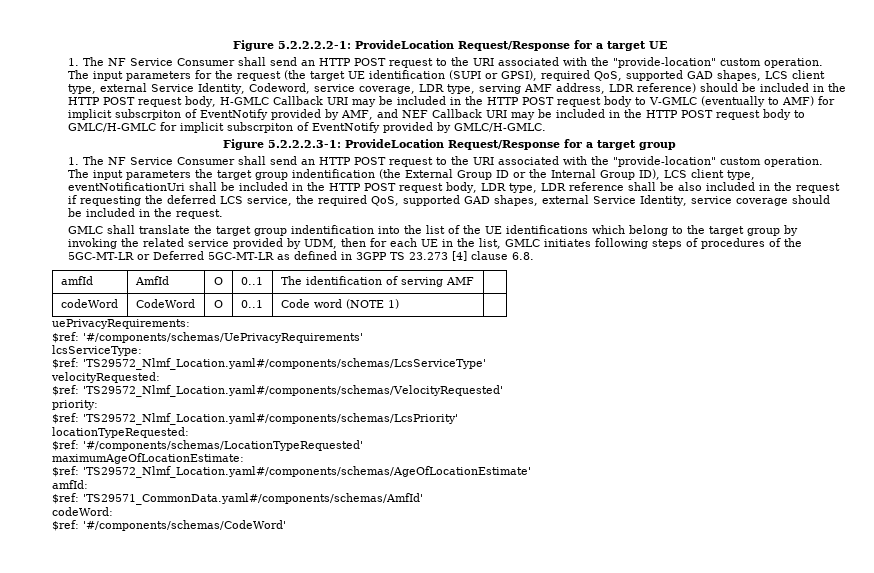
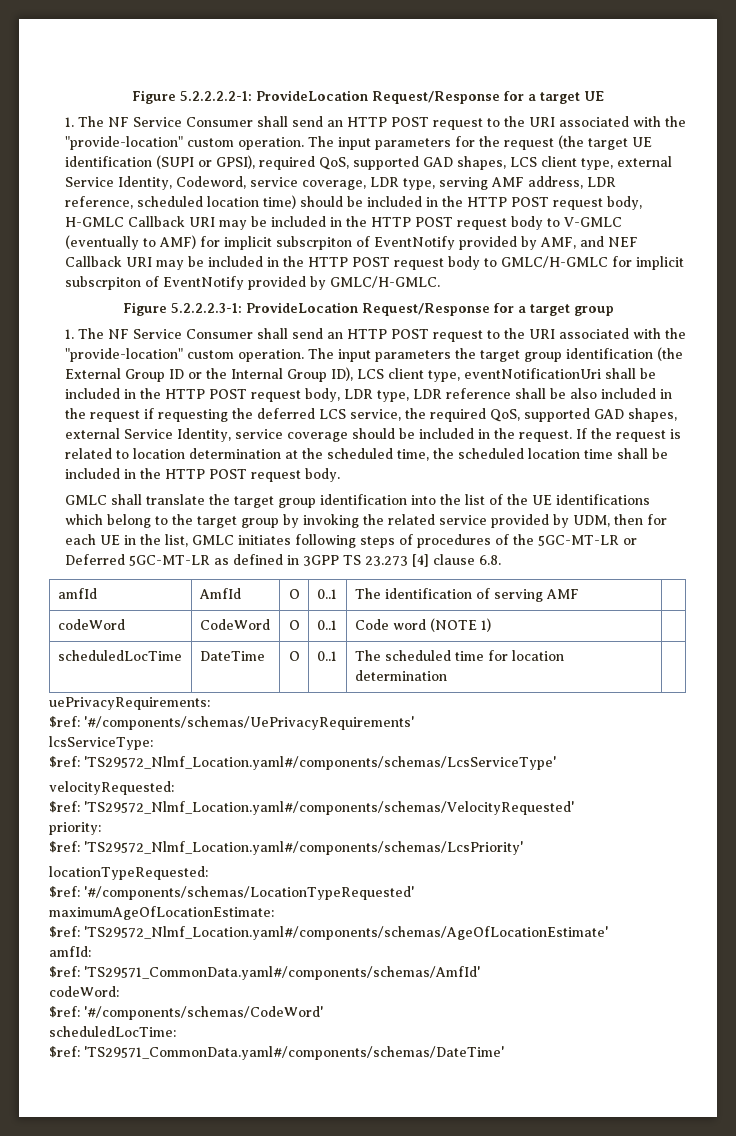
- The input parameters for the request (the target UE identification (SUPI or GPSI), required QoS, supported GAD shapes, LCS client type, external Service Identity, Codeword, service coverage, LDR type, serving AMF address, LDR reference) should be included in the HTTP POST request body, H-GMLC Callback URI may be included in the HTTP POST request body to V-GMLC (eventually to AMF) for implicit subscrpiton of EventNotify provided by AMF, and NEF Callback URI may be included in the HTTP POST request body to GMLC/H-GMLC for implicit subscrpiton of EventNotify provided by GMLC/H-GMLC.
+ The input parameters for the request (the target UE identification (SUPI or GPSI), required QoS, supported GAD shapes, LCS client type, external Service Identity, Codeword, service coverage, LDR type, serving AMF address, LDR reference, scheduled location time) should be included in the HTTP POST request body, H-GMLC Callback URI may be included in the HTTP POST request body to V-GMLC (eventually to AMF) for implicit subscrpiton of EventNotify provided by AMF, and NEF Callback URI may be included in the HTTP POST request body to GMLC/H-GMLC for implicit subscrpiton of EventNotify provided by GMLC/H-GMLC.
- The input parameters the target group indentification (the External Group ID or the Internal Group ID), LCS client type, eventNotificationUri shall be included in the HTTP POST request body, LDR type, LDR reference shall be also included in the request if requesting the deferred LCS service, the required QoS, supported GAD shapes, external Service Identity, service coverage should be included in the request.
+ The input parameters the target group identification (the External Group ID or the Internal Group ID), LCS client type, eventNotificationUri shall be included in the HTTP POST request body, LDR type, LDR reference shall be also included in the request if requesting the deferred LCS service, the required QoS, supported GAD shapes, external Service Identity, service coverage should be included in the request. If the request is related to location determination at the scheduled time, the scheduled location time shall be included in the HTTP POST request body.
- GMLC shall translate the target group indentification into the list of the UE identifications which belong to the target group by invoking the related service provided by UDM, then for each UE in the list, GMLC initiates following steps of procedures of the 5GC-MT-LR or Deferred 5GC-MT-LR as defined in 3GPP TS 23.273 [4] clause 6.8.
+ GMLC shall translate the target group identification into the list of the UE identifications which belong to the target group by invoking the related service provided by UDM, then for each UE in the list, GMLC initiates following steps of procedures of the 5GC-MT-LR or Deferred 5GC-MT-LR as defined in 3GPP TS 23.273 [4] clause 6.8.
+ scheduledLocTime | DateTime | O | 0..1 | The scheduled time for location determination |
+ scheduledLocTime:
+ $ref: 'TS29571_CommonData.yaml#/components/schemas/DateTime'

